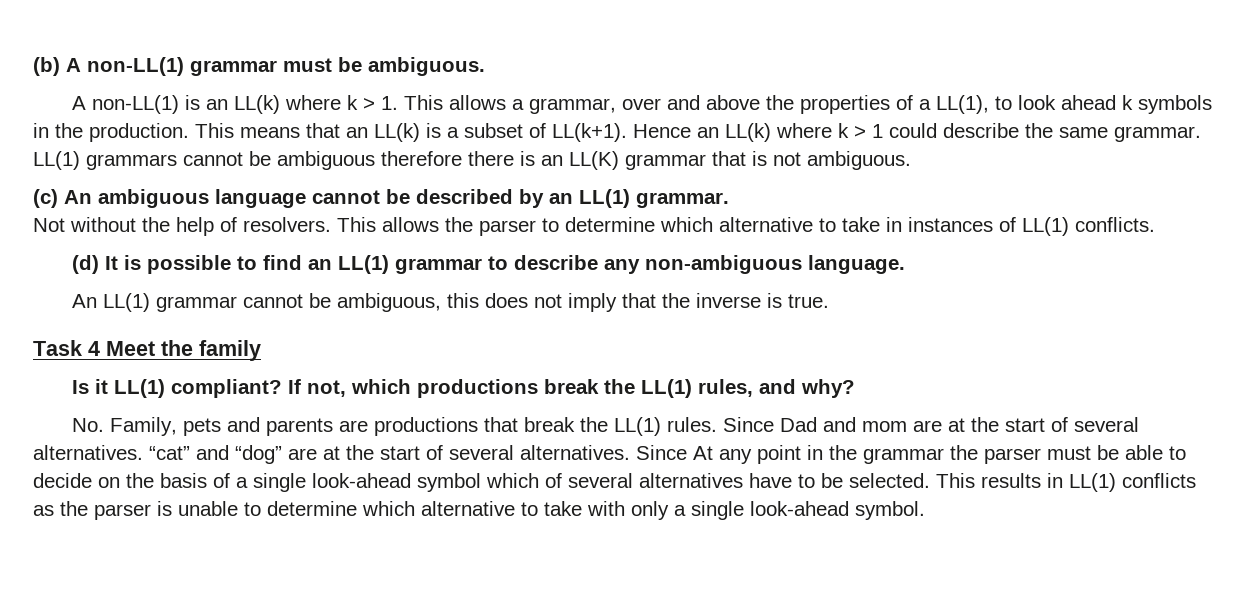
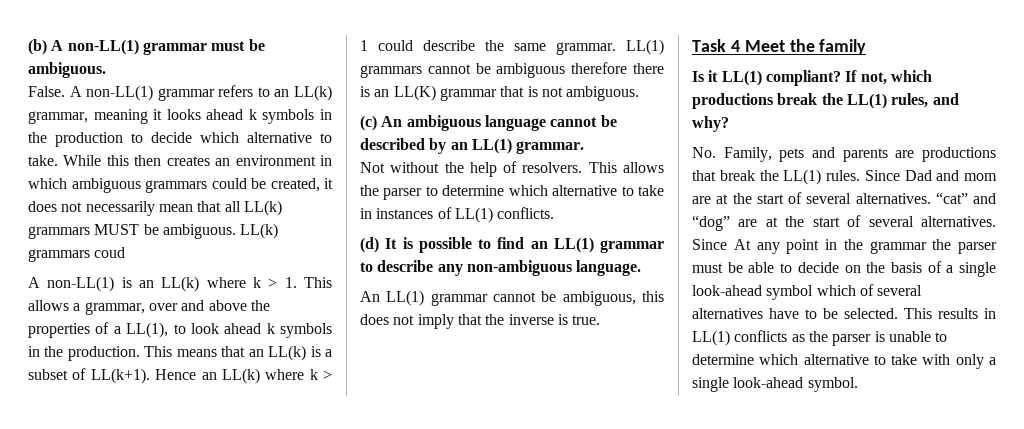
+ False. A non-LL(1) grammar refers to an LL(k) grammar, meaning it looks ahead k symbols in the production to decide which alternative to take. While this then creates an environment in which ambiguous grammars could be created, it does not necessarily mean that all LL(k) grammars MUST be ambiguous. LL(k) grammars coud

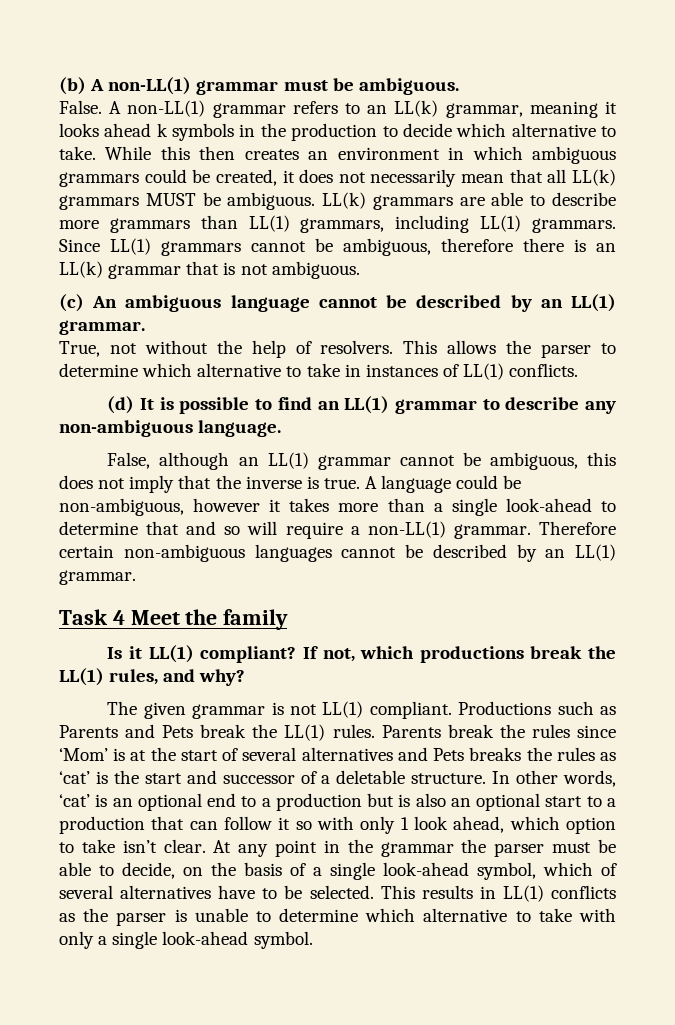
- LL(k) grammars coud
- A non-LL(1) is an LL(k) where k > 1. This allows a grammar, over and above the properties of a LL(1), to look ahead k symbols in the production. This means that an LL(k) is a subset of LL(k+1). Hence an LL(k) where k > 1 could describe the same grammar. LL(1) grammars cannot be ambiguous therefore there is an LL(K) grammar that is not ambiguous.
+ LL(k) grammars are able to describe more grammars than LL(1) grammars, including LL(1) grammars. Since LL(1) grammars cannot be ambiguous, therefore there is an LL(k) grammar that is not ambiguous.
- Not without the help of resolvers.
+ True, not without the help of resolvers.
- An LL(1) grammar cannot be ambiguous, this does not imply that the inverse is true.
+ False, although an LL(1) grammar cannot be ambiguous, this does not imply that the inverse is true. A language could be non-ambiguous, however it takes more than a single look-ahead to determine that and so will require a non-LL(1) grammar. Therefore certain non-ambiguous languages cannot be described by an LL(1) grammar.
- No. Family, pets and parents are productions that break the LL(1) rules. Since Dad and mom are at the start of several alternatives. “cat” and “dog” are at the start of several alternatives. Since At any point in the grammar the parser must be able to decide on the basis of a single look-ahead symbol which of several alternatives have to be selected.
+ The given grammar is not LL(1) compliant. Productions such as Parents and Pets break the LL(1) rules. Parents break the rules since ‘Mom’ is at the start of several alternatives and Pets breaks the rules as ‘cat’ is the start and successor of a deletable structure. In other words, ‘cat’ is an optional end to a production but is also an optional start to a production that can follow it so with only 1 look ahead, which option to take isn’t clear. At any point in the grammar the parser must be able to decide, on the basis of a single look-ahead symbol, which of several alternatives have to be selected.

